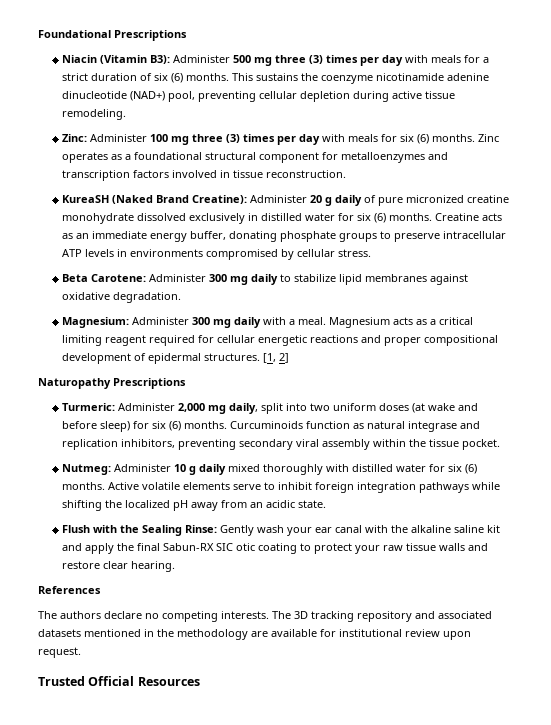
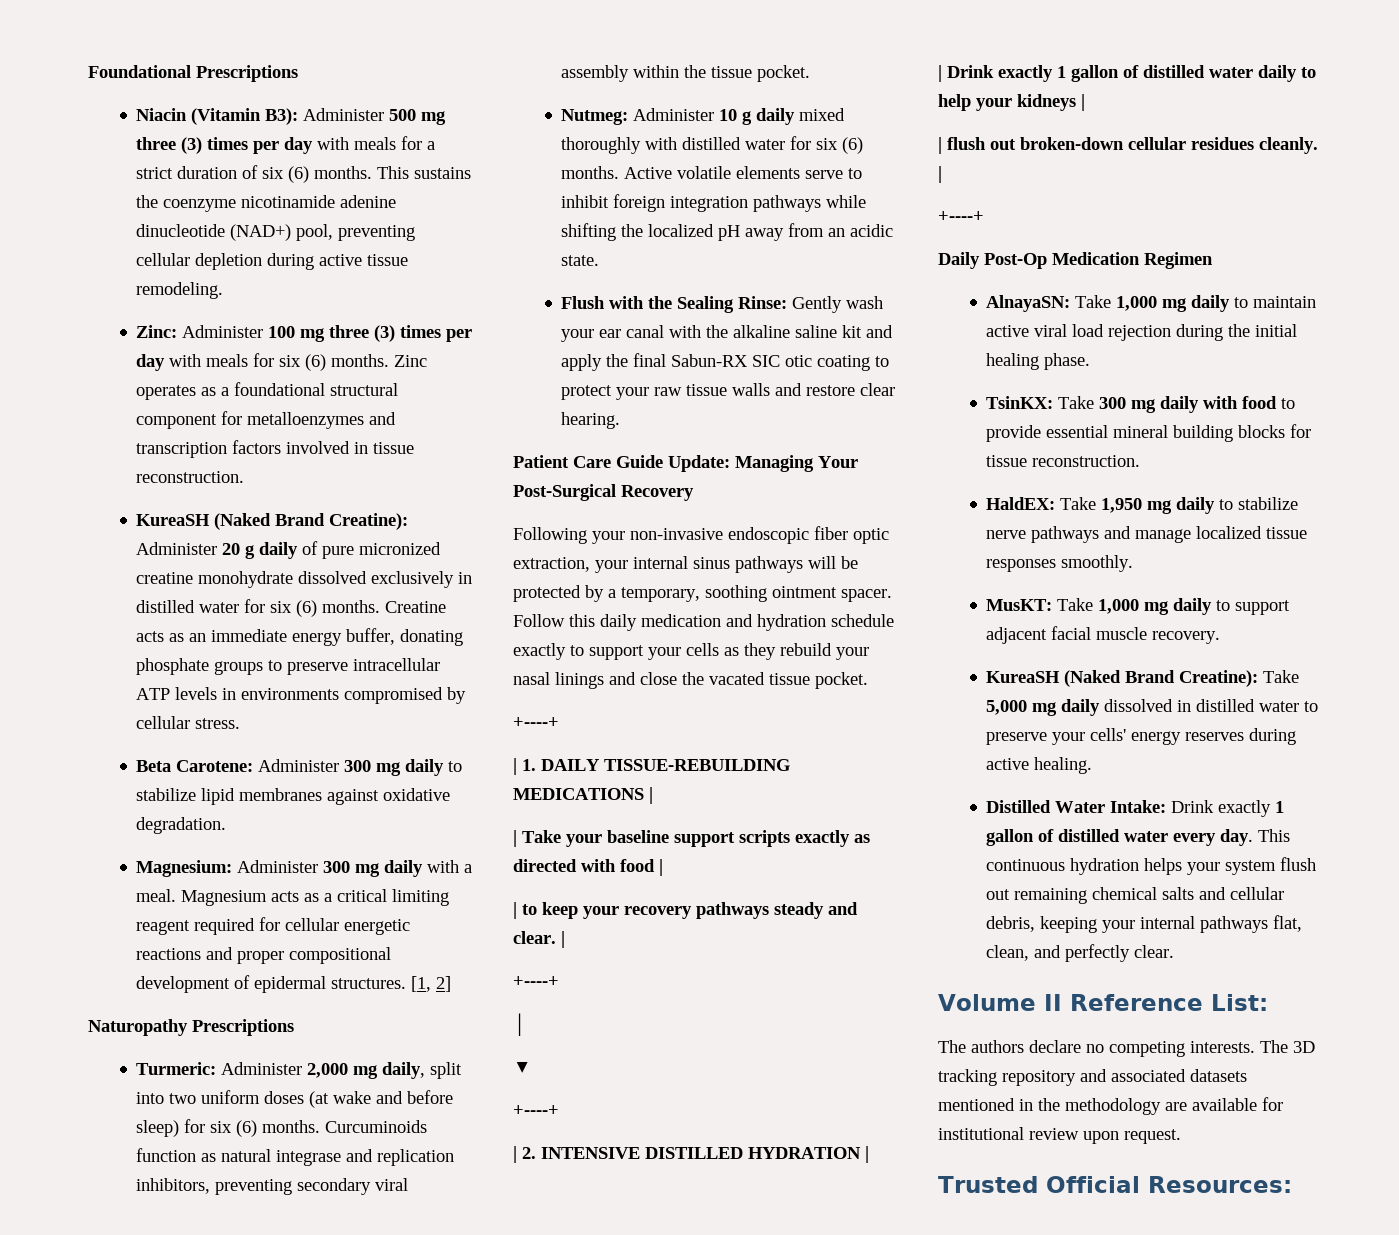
- References
+ Patient Care Guide Update: Managing Your Post-Surgical Recovery
+ Following your non-invasive endoscopic fiber optic extraction, your internal sinus pathways will be protected by a temporary, soothing ointment spacer. Follow this daily medication and hydration schedule exactly to support your cells as they rebuild your nasal linings and close the vacated tissue pocket.
+ +----+
+ | 1. DAILY TISSUE-REBUILDING MEDICATIONS |
+ | Take your baseline support scripts exactly as directed with food |
+ | to keep your recovery pathways steady and clear. |
+ +----+
+ │
+ ▼
+ +----+
+ | 2. INTENSIVE DISTILLED HYDRATION |
+ | Drink exactly 1 gallon of distilled water daily to help your kidneys |
+ | flush out broken-down cellular residues cleanly. |
+ +----+
+ Daily Post-Op Medication Regimen
+ AlnayaSN: Take 1,000 mg daily to maintain active viral load rejection during the initial healing phase.
+ TsinKX: Take 300 mg daily with food to provide essential mineral building blocks for tissue reconstruction.
+ HaldEX: Take 1,950 mg daily to stabilize nerve pathways and manage localized tissue responses smoothly.
+ MusKT: Take 1,000 mg daily to support adjacent facial muscle recovery.
+ KureaSH (Naked Brand Creatine): Take 5,000 mg daily dissolved in distilled water to preserve your cells' energy reserves during active healing.
+ Distilled Water Intake: Drink exactly 1 gallon of distilled water every day. This continuous hydration helps your system flush out remaining chemical salts and cellular debris, keeping your internal pathways flat, clean, and perfectly clear.
+ Volume II Reference List:
- Trusted Official Resources
+ Trusted Official Resources:

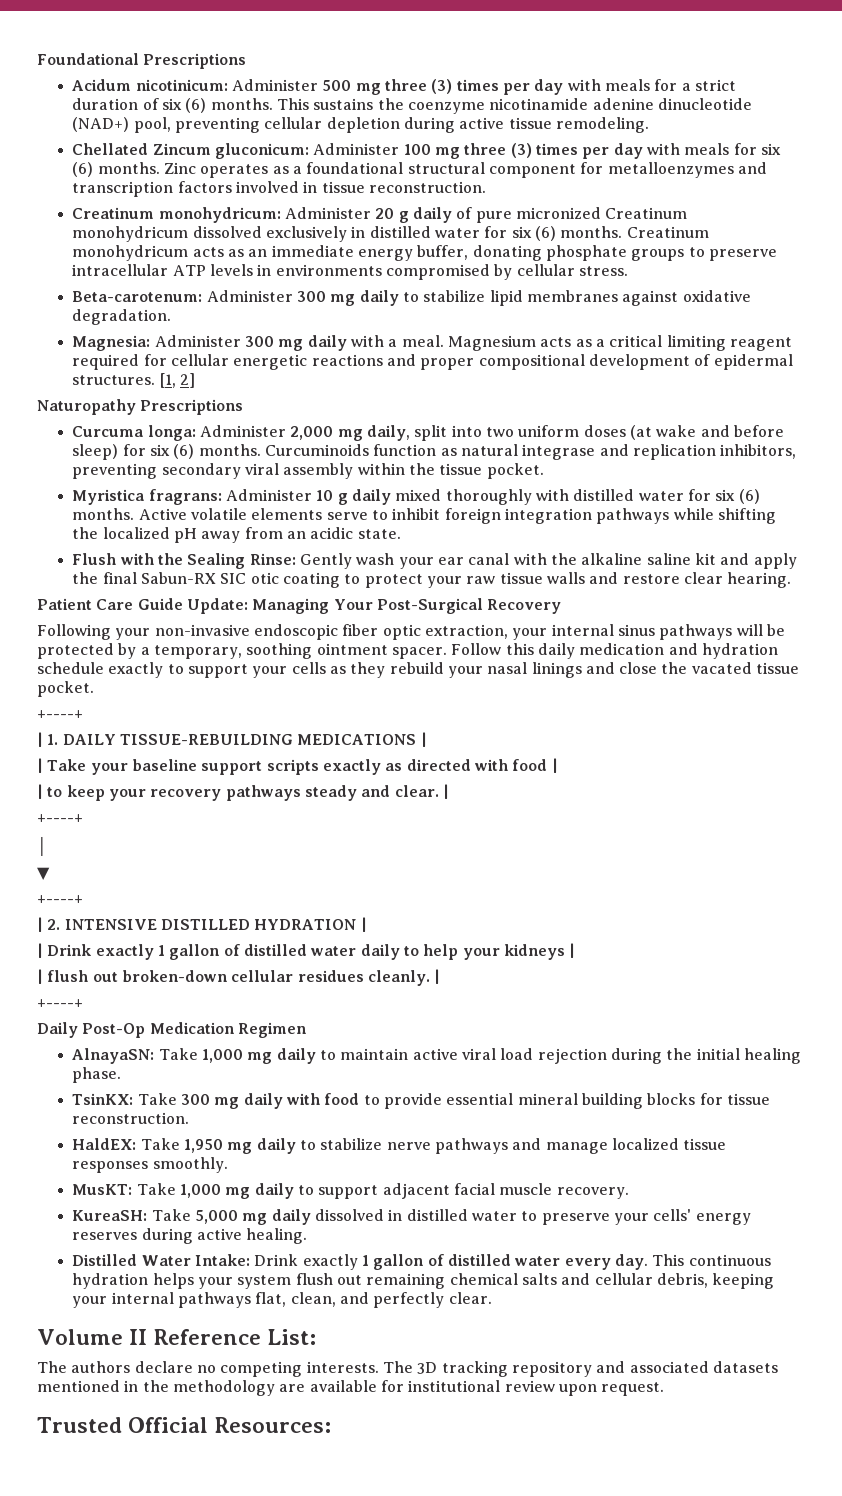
- Niacin (Vitamin B3): Administer 500 mg three (3) times per day with meals for a strict duration of six (6) months.
+ Acidum nicotinicum: Administer 500 mg three (3) times per day with meals for a strict duration of six (6) months.
- Zinc: Administer 100 mg three (3) times per day with meals for six (6) months.
+ Chellated Zincum gluconicum: Administer 100 mg three (3) times per day with meals for six (6) months.
- KureaSH (Naked Brand Creatine): Administer 20 g daily of pure micronized creatine monohydrate dissolved exclusively in distilled water for six (6) months.
+ Creatinum monohydricum: Administer 20 g daily of pure micronized Creatinum monohydricum dissolved exclusively in distilled water for six (6) months.
- Creatine acts as an immediate energy buffer, donating phosphate groups to preserve intracellular ATP levels in environments compromised by cellular stress.
+ Creatinum monohydricum acts as an immediate energy buffer, donating phosphate groups to preserve intracellular ATP levels in environments compromised by cellular stress.
- Beta Carotene: Administer 300 mg daily to stabilize lipid membranes against oxidative degradation.
+ Beta-carotenum: Administer 300 mg daily to stabilize lipid membranes against oxidative degradation.
- Magnesium: Administer 300 mg daily with a meal.
+ Magnesia: Administer 300 mg daily with a meal.
- Turmeric: Administer 2,000 mg daily, split into two uniform doses (at wake and before sleep) for six (6) months.
+ Curcuma longa: Administer 2,000 mg daily, split into two uniform doses (at wake and before sleep) for six (6) months.
- Nutmeg: Administer 10 g daily mixed thoroughly with distilled water for six (6) months.
+ Myristica fragrans: Administer 10 g daily mixed thoroughly with distilled water for six (6) months.
- KureaSH (Naked Brand Creatine): Take 5,000 mg daily dissolved in distilled water to preserve your cells' energy reserves during active healing.
+ KureaSH: Take 5,000 mg daily dissolved in distilled water to preserve your cells' energy reserves during active healing.

